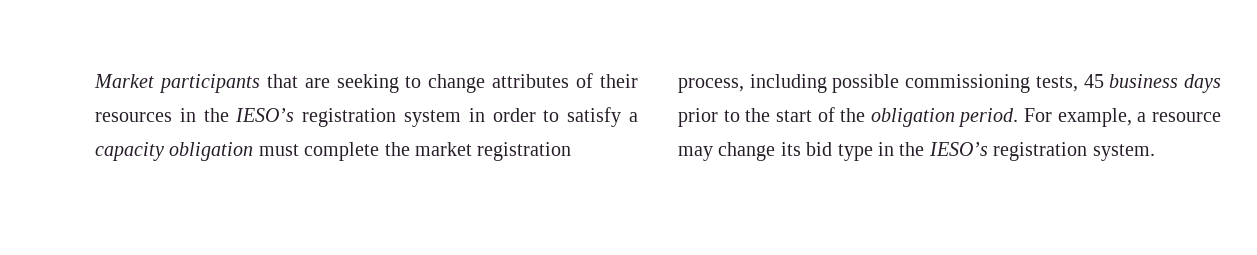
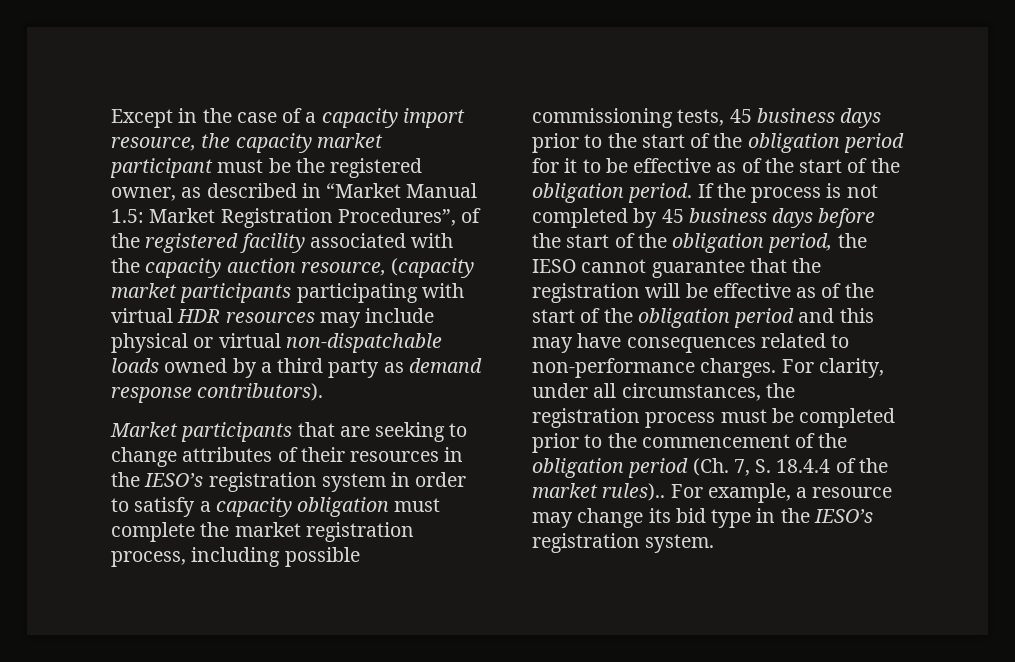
+ Except in the case of a capacity import resource, the capacity market participant must be the registered owner, as described in “Market Manual 1.5: Market Registration Procedures”, of the registered facility associated with the capacity auction resource, (capacity market participants participating with virtual HDR resources may include physical or virtual non-dispatchable loads owned by a third party as demand response contributors).
- Market participants that are seeking to change attributes of their resources in the IESO’s registration system in order to satisfy a capacity obligation must complete the market registration process, including possible commissioning tests, 45 business days prior to the start of the obligation period.
+ Market participants that are seeking to change attributes of their resources in the IESO’s registration system in order to satisfy a capacity obligation must complete the market registration process, including possible commissioning tests, 45 business days prior to the start of the obligation period for it to be effective as of the start of the obligation period. If the process is not completed by 45 business days before the start of the obligation period, the IESO cannot guarantee that the registration will be effective as of the start of the obligation period and this may have consequences related to non-performance charges. For clarity, under all circumstances, the registration process must be completed prior to the commencement of the obligation period (Ch. 7, S. 18.4.4 of the market rules)..

